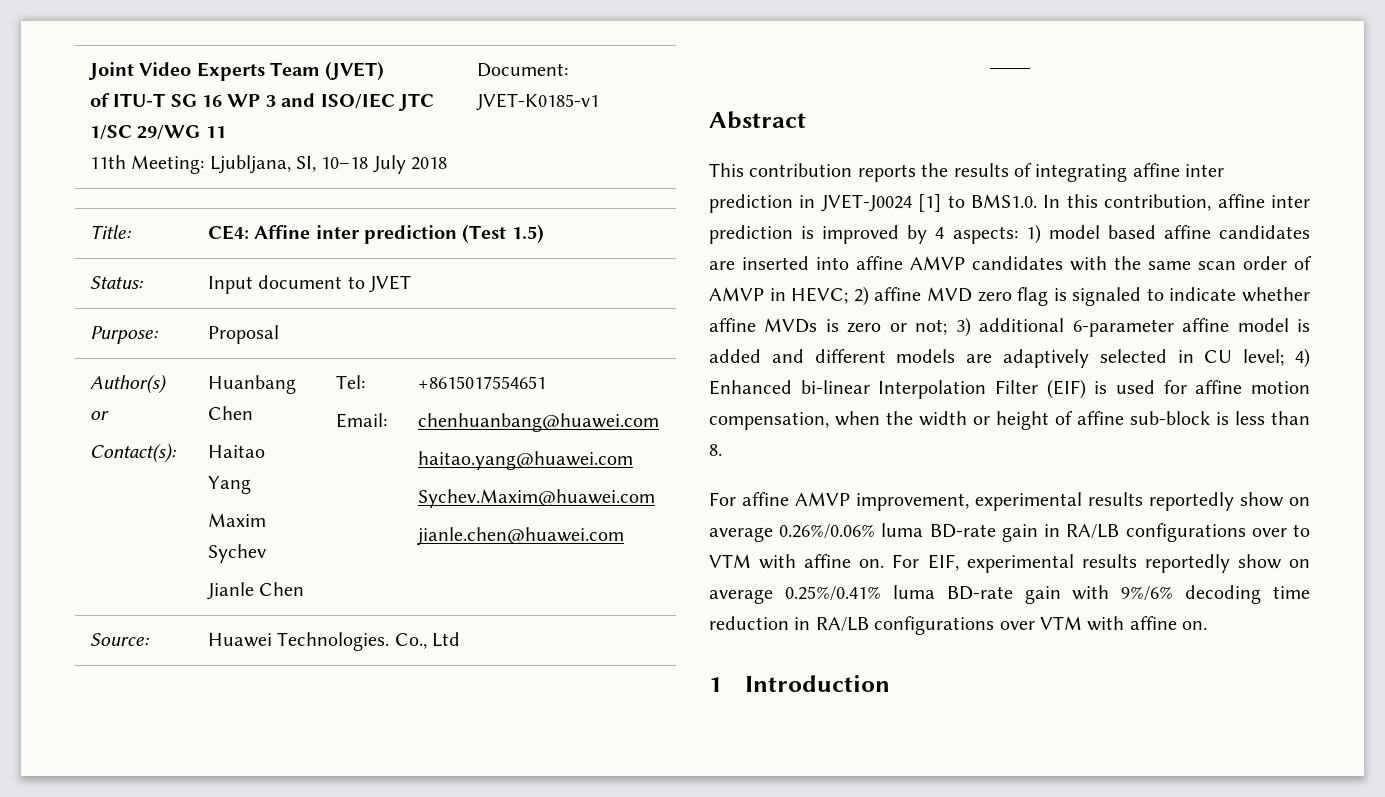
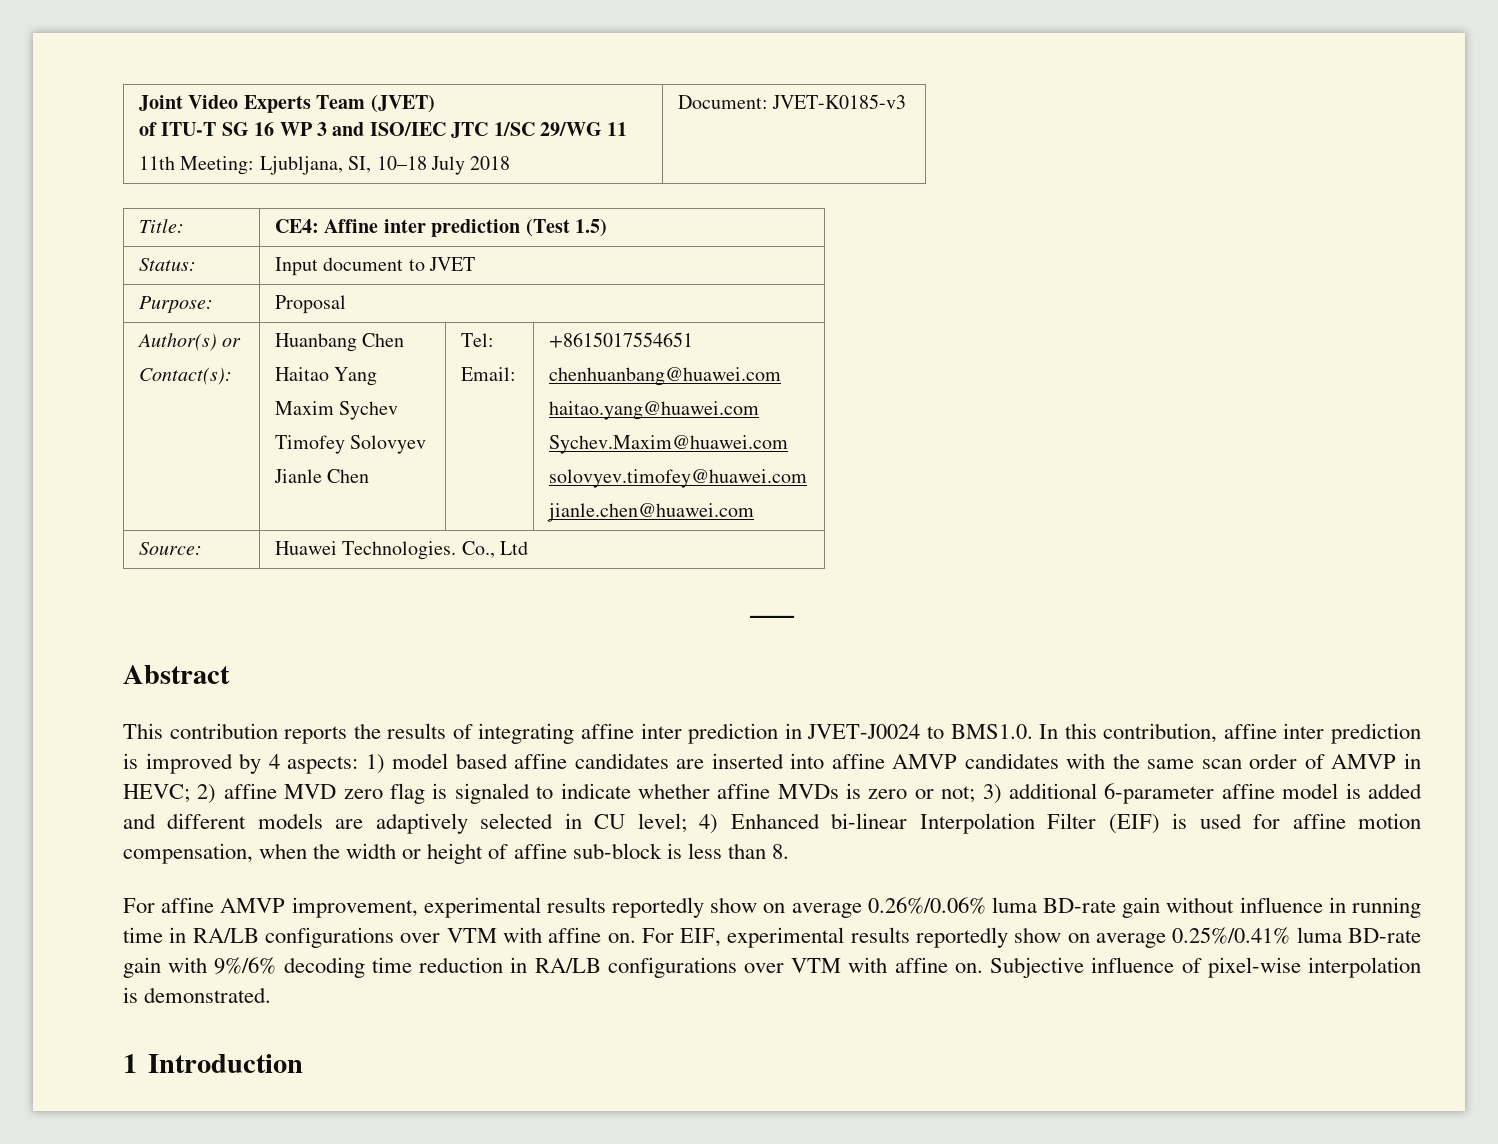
  Joint Video Experts Team (JVET)
  of ITU-T SG 16 WP 3 and ISO/IEC JTC 1/SC 29/WG 11
- 11th Meeting: Ljubljana, SI, 10–18 July 2018 | Document: JVET-K0185-v1
+ 11th Meeting: Ljubljana, SI, 10–18 July 2018 | Document: JVET-K0185-v3
  Author(s) or
  Contact(s): | Huanbang Chen
  Haitao Yang
  Maxim Sychev
+ Timofey Solovyev
  Jianle Chen | Tel:
  Email: | +8615017554651
  chenhuanbang@huawei.com
  haitao.yang@huawei.com
  Sychev.Maxim@huawei.com
+ solovyev.timofey@huawei.com
- This contribution reports the results of integrating affine inter prediction in JVET-J0024 [1] to BMS1.0. In this contribution, affine inter prediction is improved by 4 aspects:
+ This contribution reports the results of integrating affine inter prediction in JVET-J0024 to BMS1.0. In this contribution, affine inter prediction is improved by 4 aspects:
- For affine AMVP improvement, experimental results reportedly show on average 0.26%/0.06% luma BD-rate gain in RA/LB configurations over to VTM with affine on.
+ For affine AMVP improvement, experimental results reportedly show on average 0.26%/0.06% luma BD-rate gain without influence in running time in RA/LB configurations over VTM with affine on.
+ Subjective influence of pixel-wise interpolation is demonstrated.

